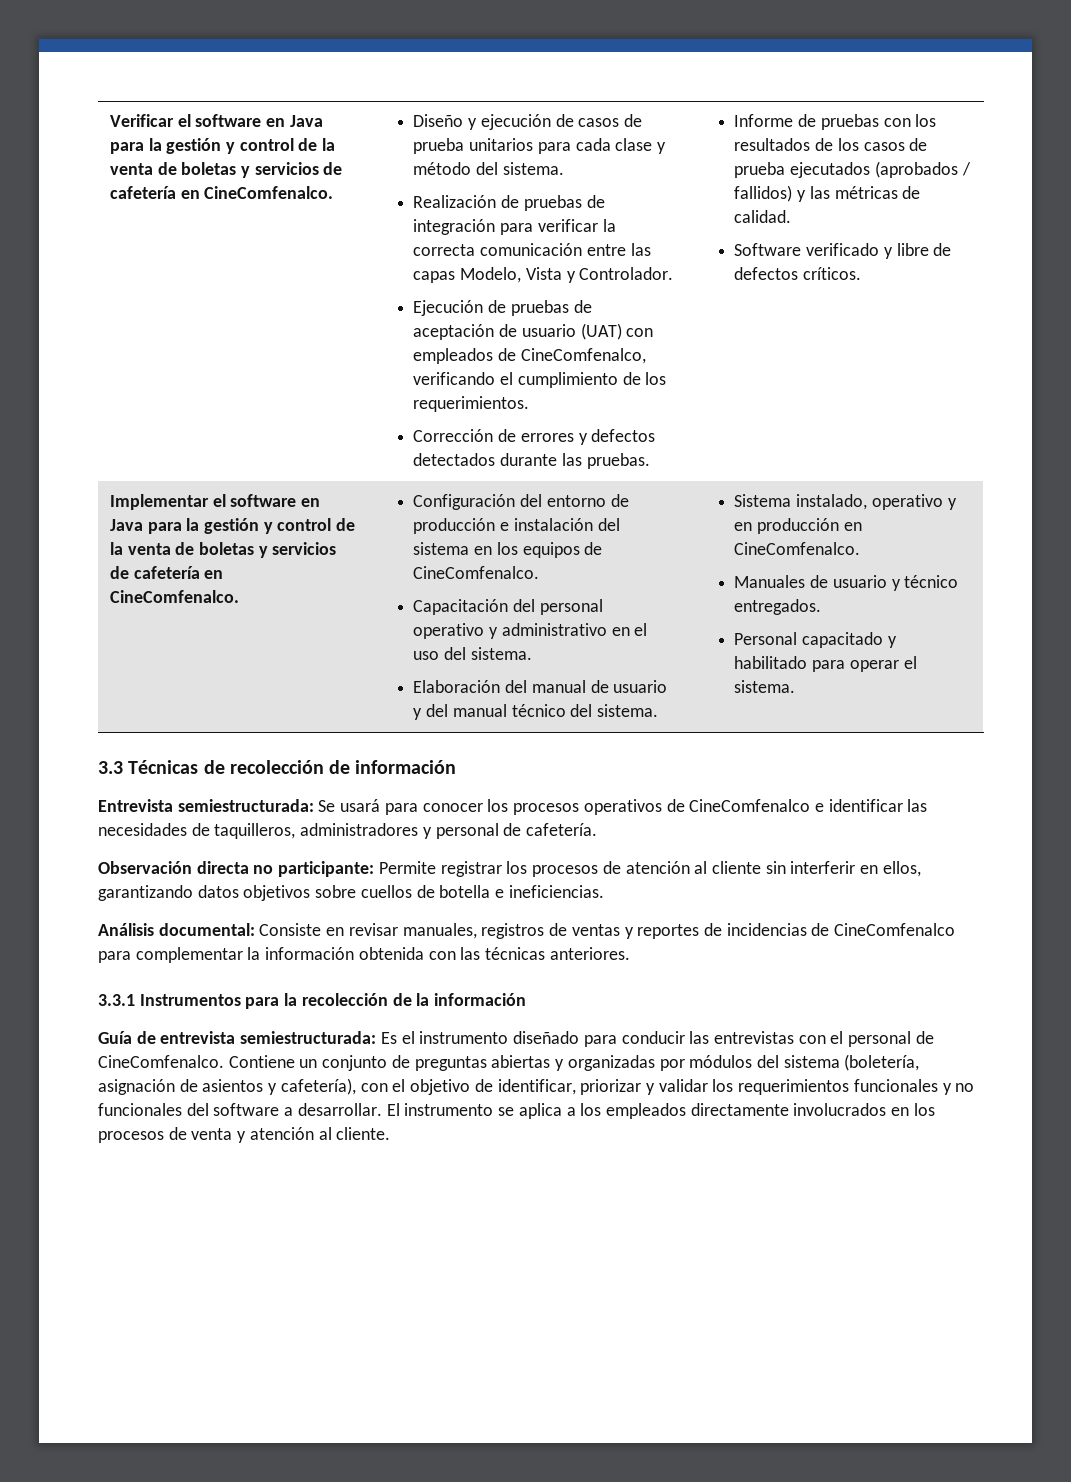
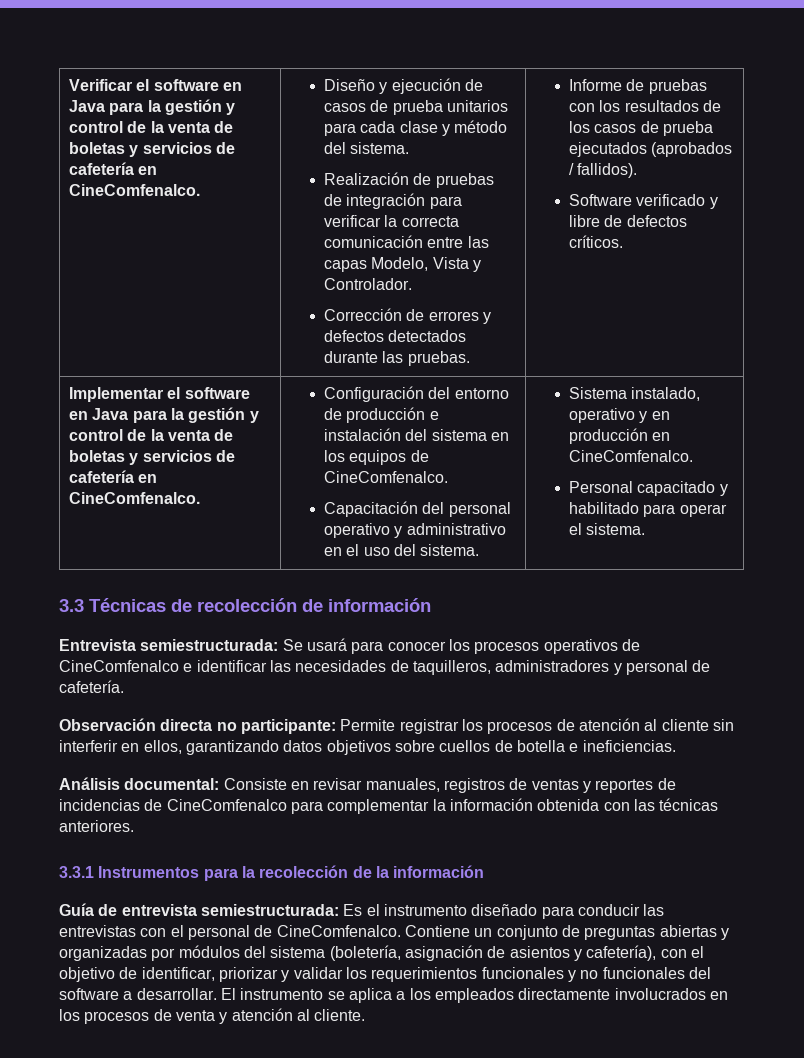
- Ejecución de pruebas de aceptación de usuario (UAT) con empleados de CineComfenalco, verificando el cumplimiento de los requerimientos.
- Informe de pruebas con los resultados de los casos de prueba ejecutados (aprobados / fallidos) y las métricas de calidad.
+ Informe de pruebas con los resultados de los casos de prueba ejecutados (aprobados / fallidos).
- Elaboración del manual de usuario y del manual técnico del sistema.
- Manuales de usuario y técnico entregados.

